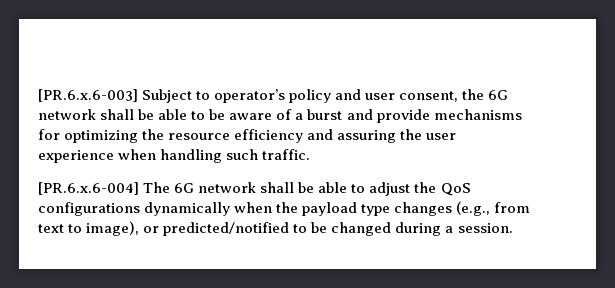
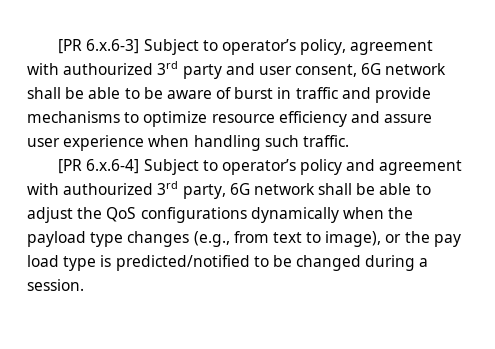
- [PR.6.x.6-003] Subject to operator’s policy and user consent, the 6G network shall be able to be aware of a burst and provide mechanisms for optimizing the resource efficiency and assuring the user experience when handling such traffic.
+ [PR 6.x.6-3] Subject to operator’s policy, agreement with authourized 3rd party and user consent, 6G network shall be able to be aware of burst in traffic and provide mechanisms to optimize resource efficiency and assure user experience when handling such traffic.
- [PR.6.x.6-004] The 6G network shall be able to adjust the QoS configurations dynamically when the payload type changes (e.g., from text to image), or predicted/notified to be changed during a session.
+ [PR 6.x.6-4] Subject to operator’s policy and agreement with authourized 3rd party, 6G network shall be able to adjust the QoS configurations dynamically when the payload type changes (e.g., from text to image), or the pay load type is predicted/notified to be changed during a session.

